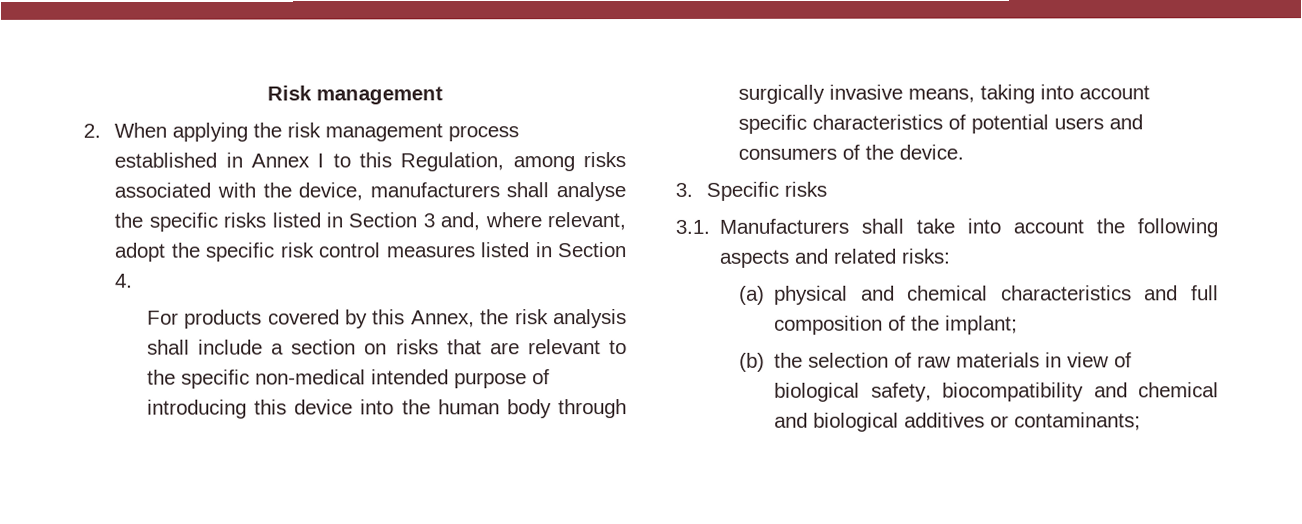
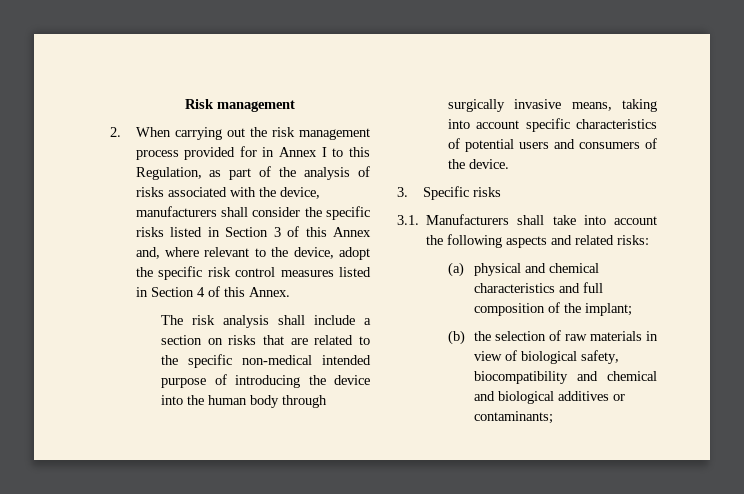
- 2. When applying the risk management process established in Annex I to this Regulation, among risks associated with the device, manufacturers shall analyse the specific risks listed in Section 3 and, where relevant, adopt the specific risk control measures listed in Section 4.
- For products covered by this Annex, the risk analysis shall include a section on risks that are relevant to the specific non-medical intended purpose of introducing this device into the human body through surgically invasive means, taking into account specific characteristics of potential users and consumers of the device.
+ 2. When carrying out the risk management process provided for in Annex I to this Regulation, as part of the analysis of risks associated with the device, manufacturers shall consider the specific risks listed in Section 3 of this Annex and, where relevant to the device, adopt the specific risk control measures listed in Section 4 of this Annex.
+ The risk analysis shall include a section on risks that are related to the specific non-medical intended purpose of introducing the device into the human body through surgically invasive means, taking into account specific characteristics of potential users and consumers of the device.

